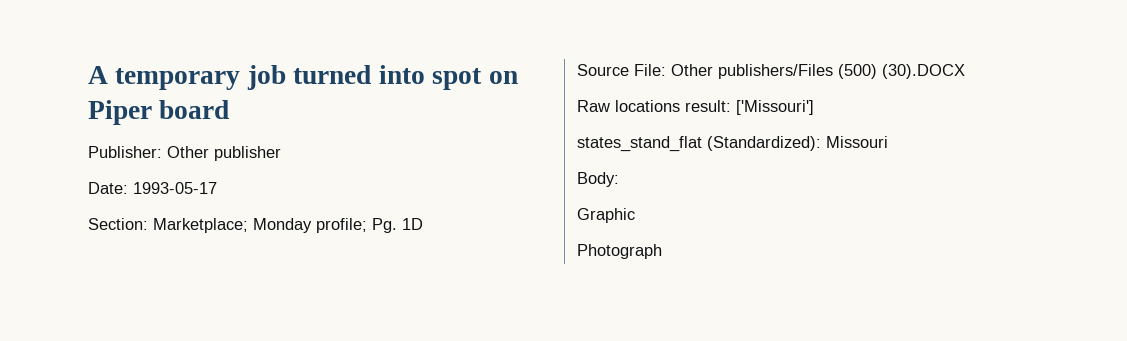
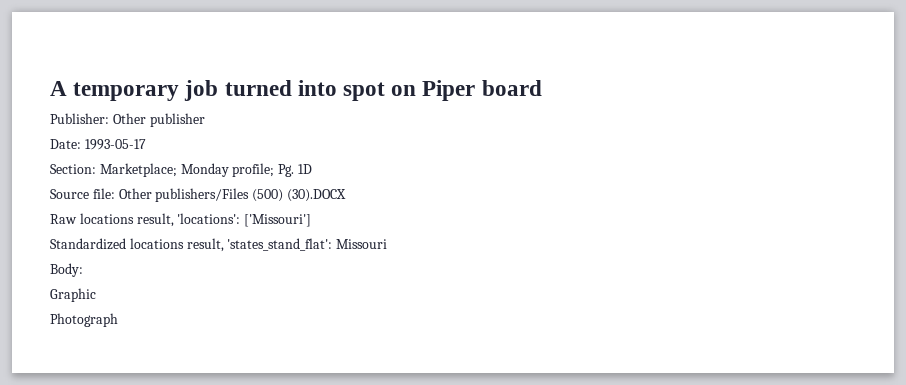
- Source File: Other publishers/Files (500) (30).DOCX
+ Source file: Other publishers/Files (500) (30).DOCX
- Raw locations result: ['Missouri']
+ Raw locations result, 'locations': ['Missouri']
- states_stand_flat (Standardized): Missouri
+ Standardized locations result, 'states_stand_flat': Missouri

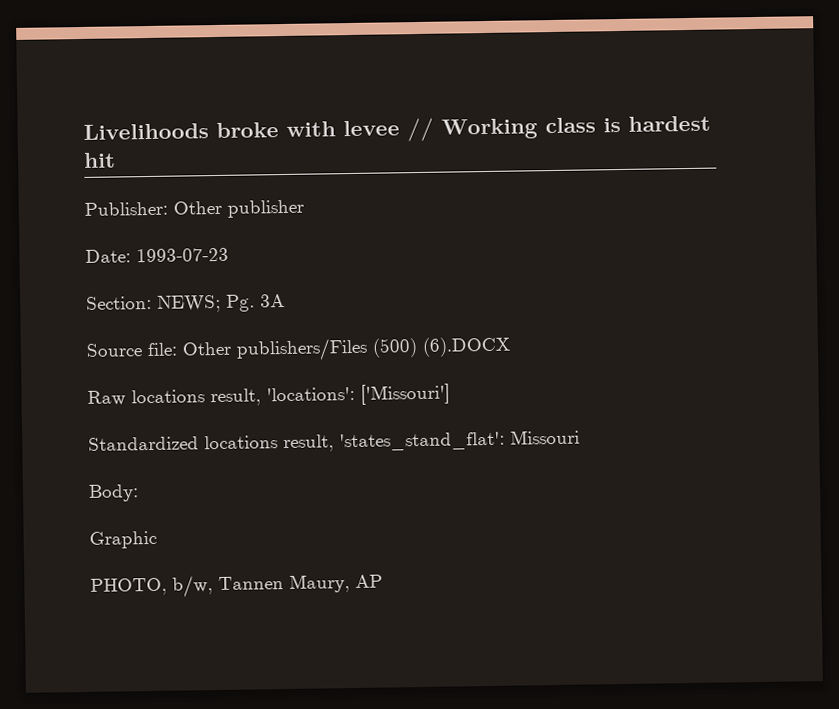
- A temporary job turned into spot on Piper board
+ Livelihoods broke with levee // Working class is hardest hit
- Date: 1993-05-17
+ Date: 1993-07-23
- Section: Marketplace; Monday profile; Pg. 1D
+ Section: NEWS; Pg. 3A
- Source file: Other publishers/Files (500) (30).DOCX
+ Source file: Other publishers/Files (500) (6).DOCX
- Photograph
+ PHOTO, b/w, Tannen Maury, AP

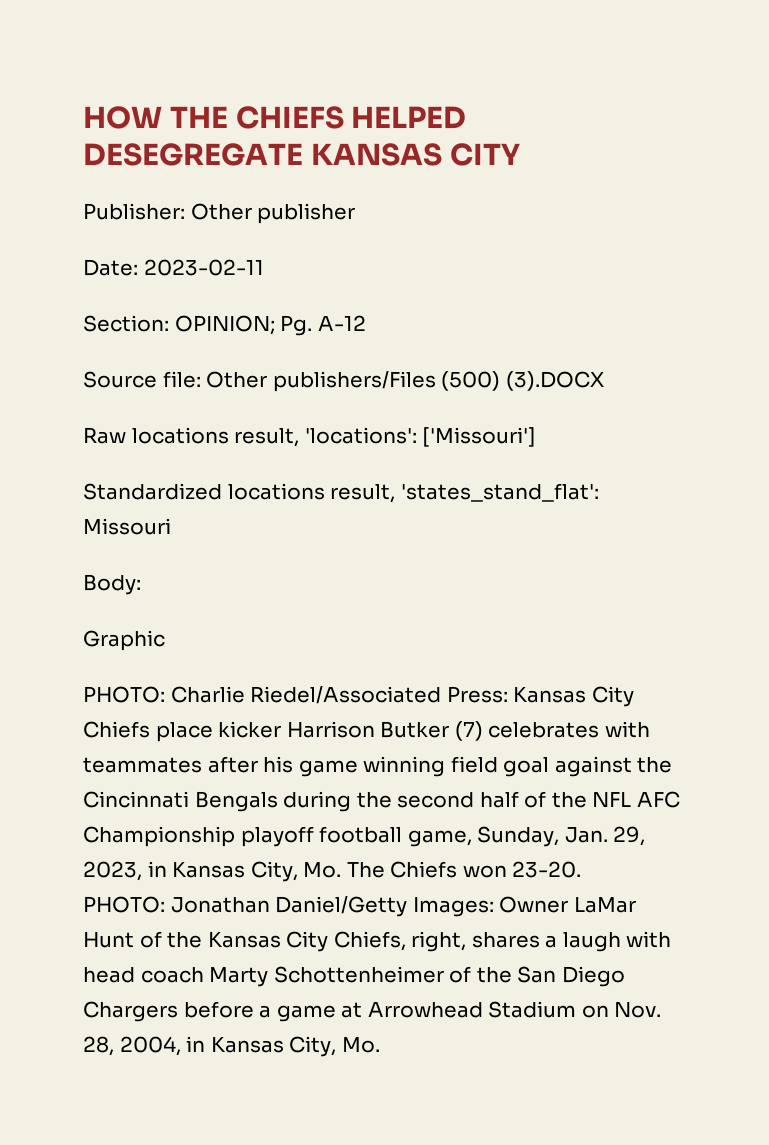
- Livelihoods broke with levee // Working class is hardest hit
+ HOW THE CHIEFS HELPED DESEGREGATE KANSAS CITY
- Date: 1993-07-23
+ Date: 2023-02-11
- Section: NEWS; Pg. 3A
+ Section: OPINION; Pg. A-12
- Source file: Other publishers/Files (500) (6).DOCX
+ Source file: Other publishers/Files (500) (3).DOCX
- PHOTO, b/w, Tannen Maury, AP
+ PHOTO: Charlie Riedel/Associated Press: Kansas City Chiefs place kicker Harrison Butker (7) celebrates with teammates after his game winning field goal against the Cincinnati Bengals during the second half of the NFL AFC Championship playoff football game, Sunday, Jan. 29, 2023, in Kansas City, Mo. The Chiefs won 23-20.
+ PHOTO: Jonathan Daniel/Getty Images: Owner LaMar Hunt of the Kansas City Chiefs, right, shares a laugh with head coach Marty Schottenheimer of the San Diego Chargers before a game at Arrowhead Stadium on Nov. 28, 2004, in Kansas City, Mo.

